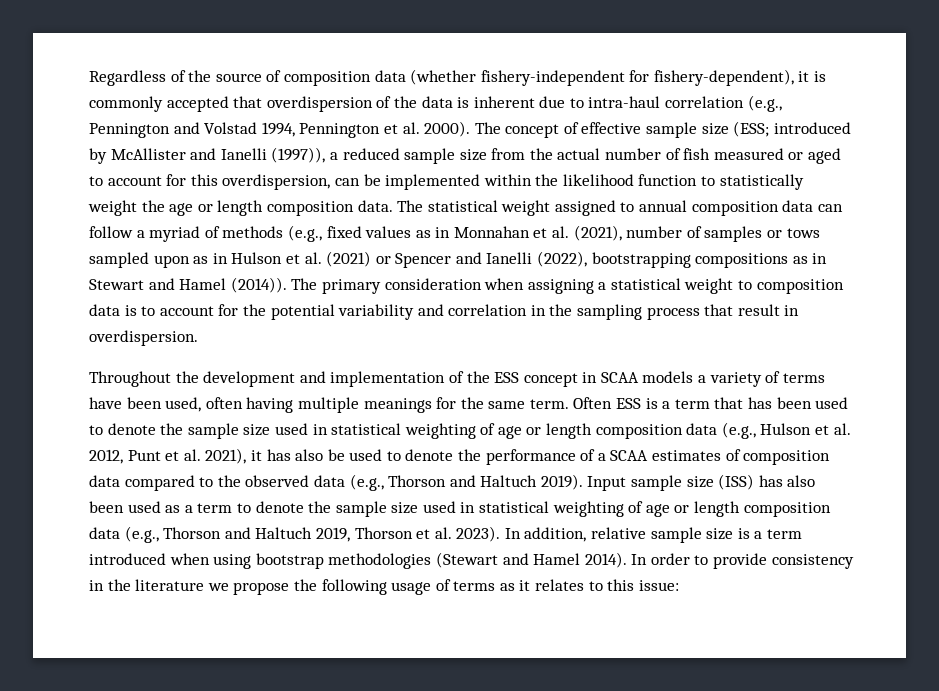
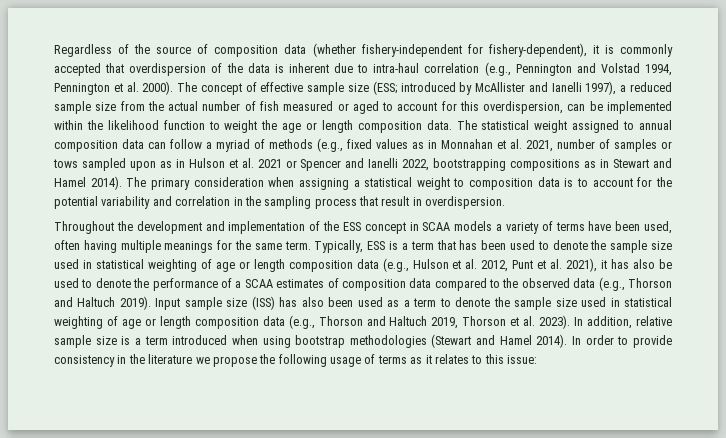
- The concept of effective sample size (ESS; introduced by McAllister and Ianelli (1997)), a reduced sample size from the actual number of fish measured or aged to account for this overdispersion, can be implemented within the likelihood function to statistically weight the age or length composition data.
+ The concept of effective sample size (ESS; introduced by McAllister and Ianelli 1997), a reduced sample size from the actual number of fish measured or aged to account for this overdispersion, can be implemented within the likelihood function to weight the age or length composition data.
- The statistical weight assigned to annual composition data can follow a myriad of methods (e.g., fixed values as in Monnahan et al. (2021), number of samples or tows sampled upon as in Hulson et al. (2021) or Spencer and Ianelli (2022), bootstrapping compositions as in Stewart and Hamel (2014)).
+ The statistical weight assigned to annual composition data can follow a myriad of methods (e.g., fixed values as in Monnahan et al. 2021, number of samples or tows sampled upon as in Hulson et al. 2021 or Spencer and Ianelli 2022, bootstrapping compositions as in Stewart and Hamel 2014).
- Often ESS is a term that has been used to denote the sample size used in statistical weighting of age or length composition data (e.g., Hulson et al. 2012, Punt et al. 2021), it has also be used to denote the performance of a SCAA estimates of composition data compared to the observed data (e.g., Thorson and Haltuch 2019).
+ Typically, ESS is a term that has been used to denote the sample size used in statistical weighting of age or length composition data (e.g., Hulson et al. 2012, Punt et al. 2021), it has also be used to denote the performance of a SCAA estimates of composition data compared to the observed data (e.g., Thorson and Haltuch 2019).

